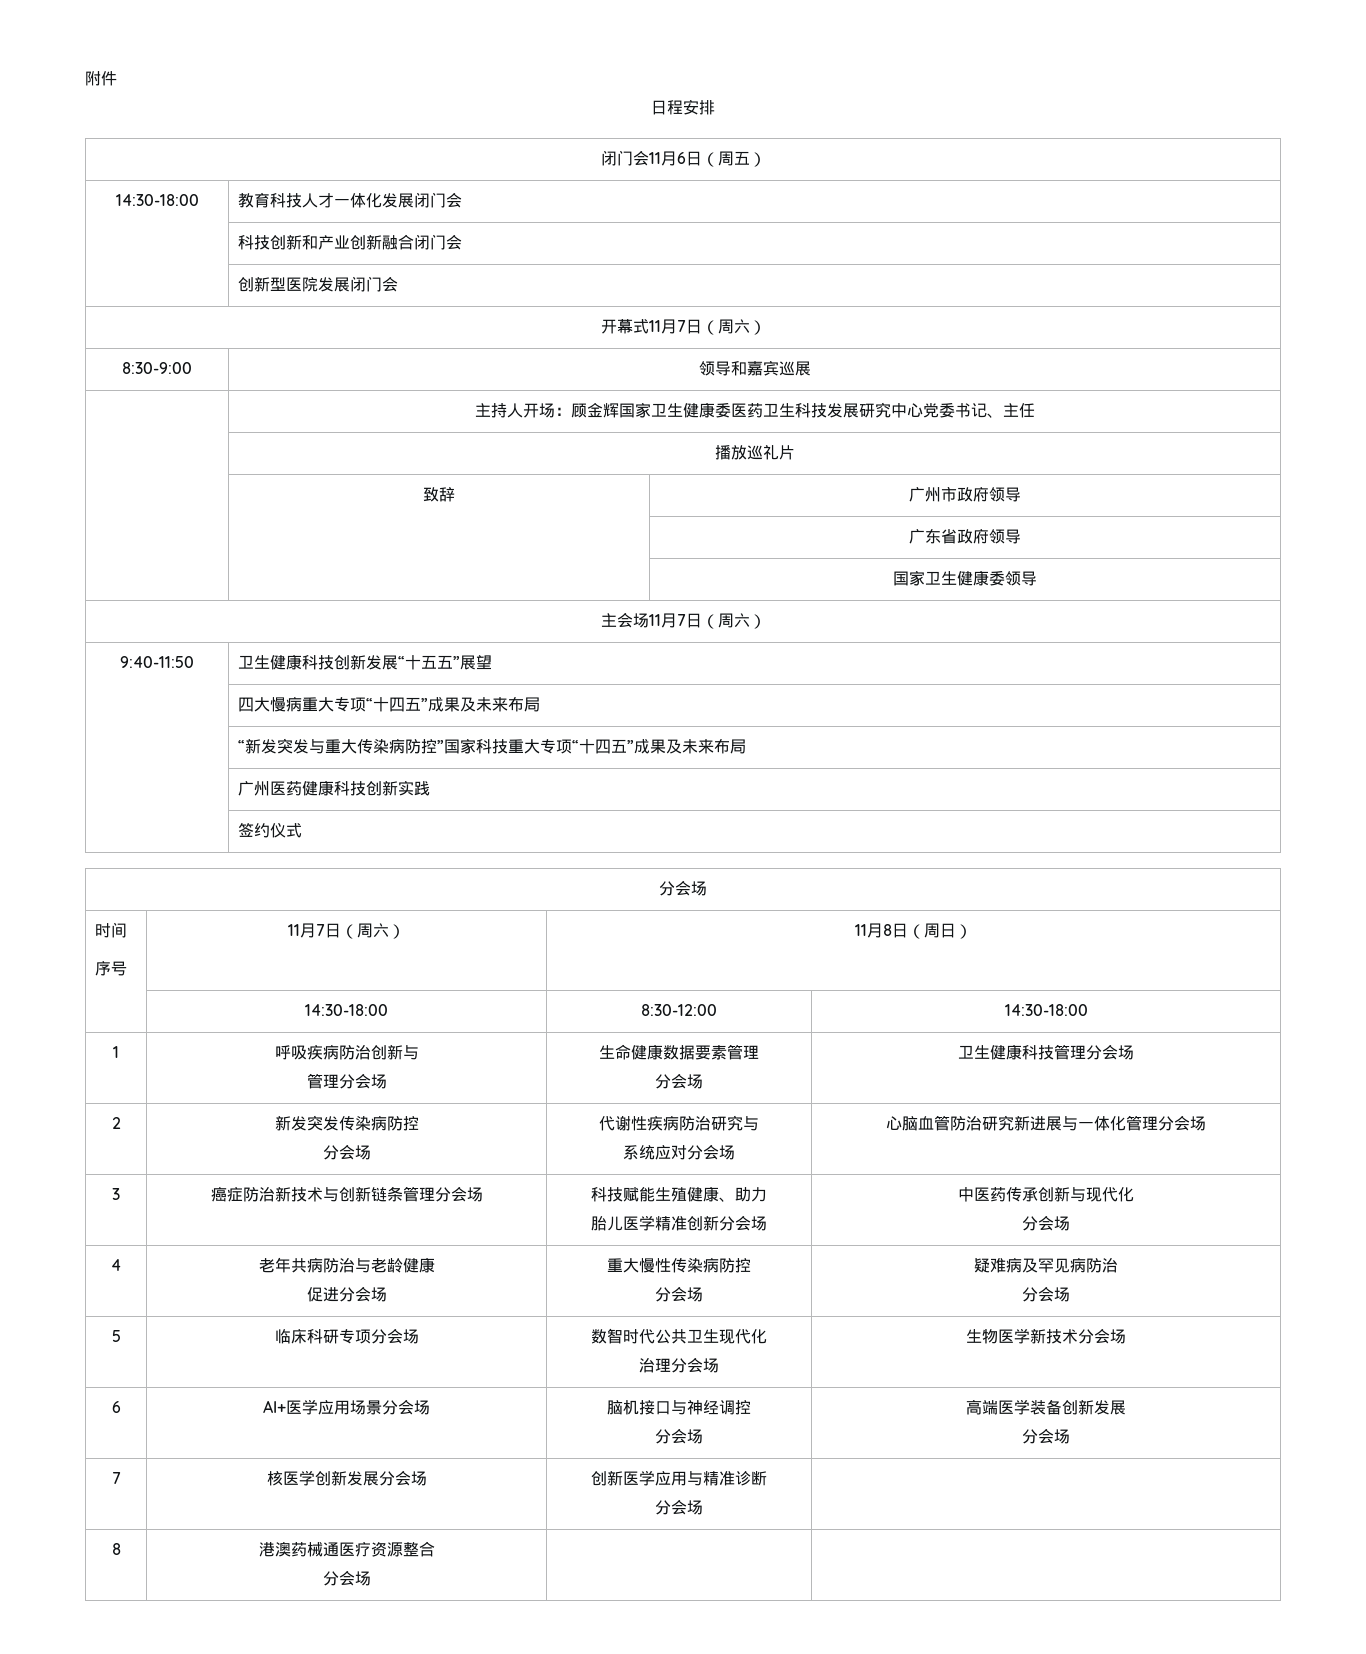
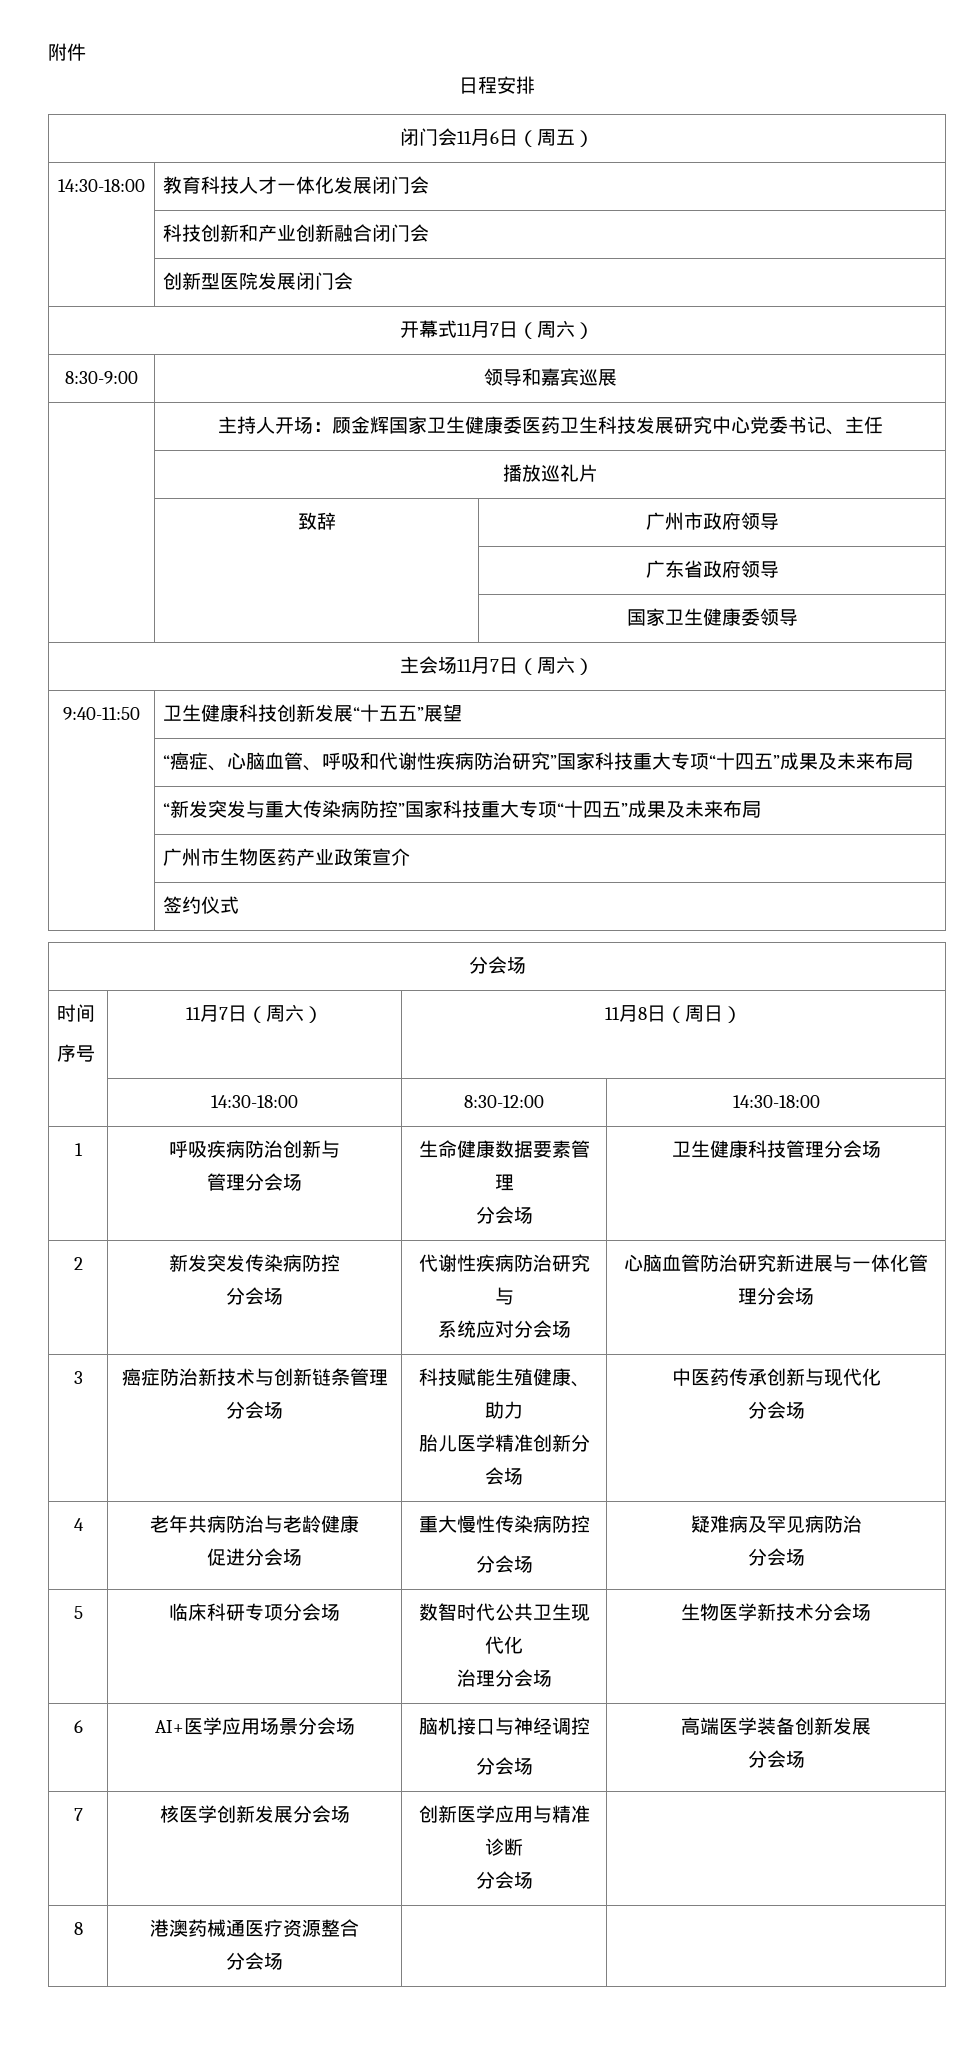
- | 四大慢病重大专项“十四五”成果及未来布局
+ | “癌症、心脑血管、呼吸和代谢性疾病防治研究”国家科技重大专项“十四五”成果及未来布局
- | 广州医药健康科技创新实践
+ | 广州市生物医药产业政策宣介

